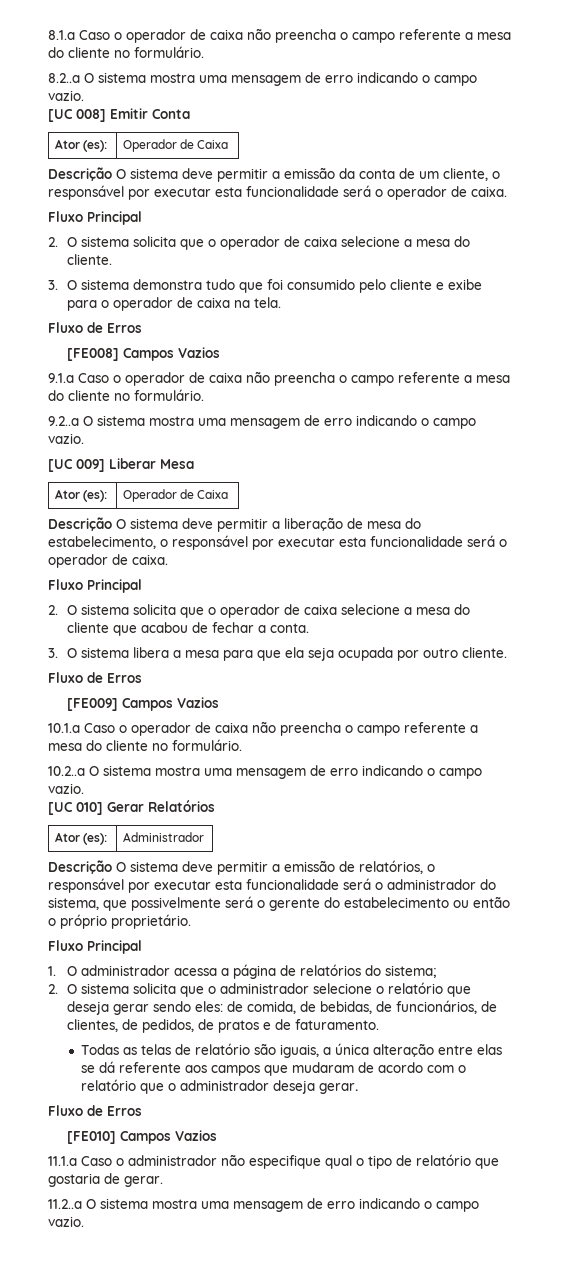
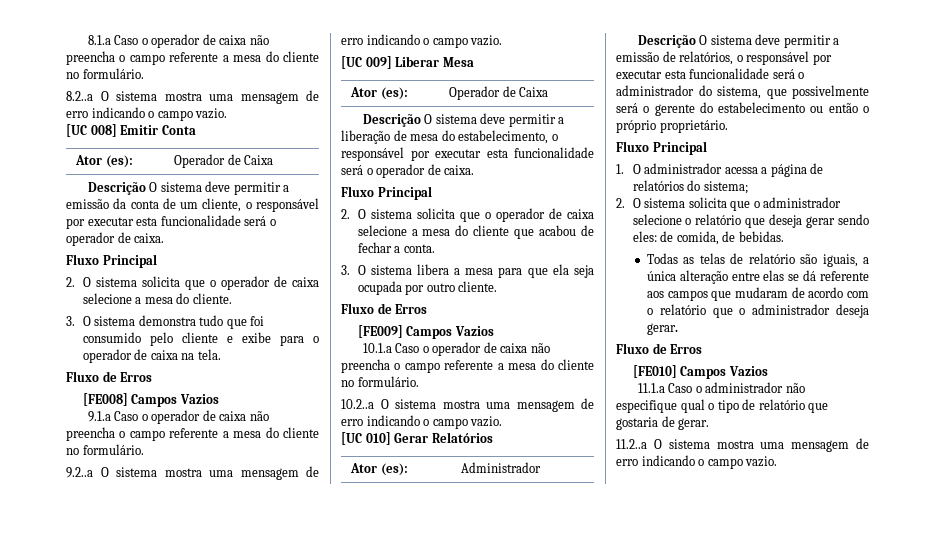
- 2. O sistema solicita que o administrador selecione o relatório que deseja gerar sendo eles: de comida, de bebidas, de funcionários, de clientes, de pedidos, de pratos e de faturamento.
+ 2. O sistema solicita que o administrador selecione o relatório que deseja gerar sendo eles: de comida, de bebidas.

